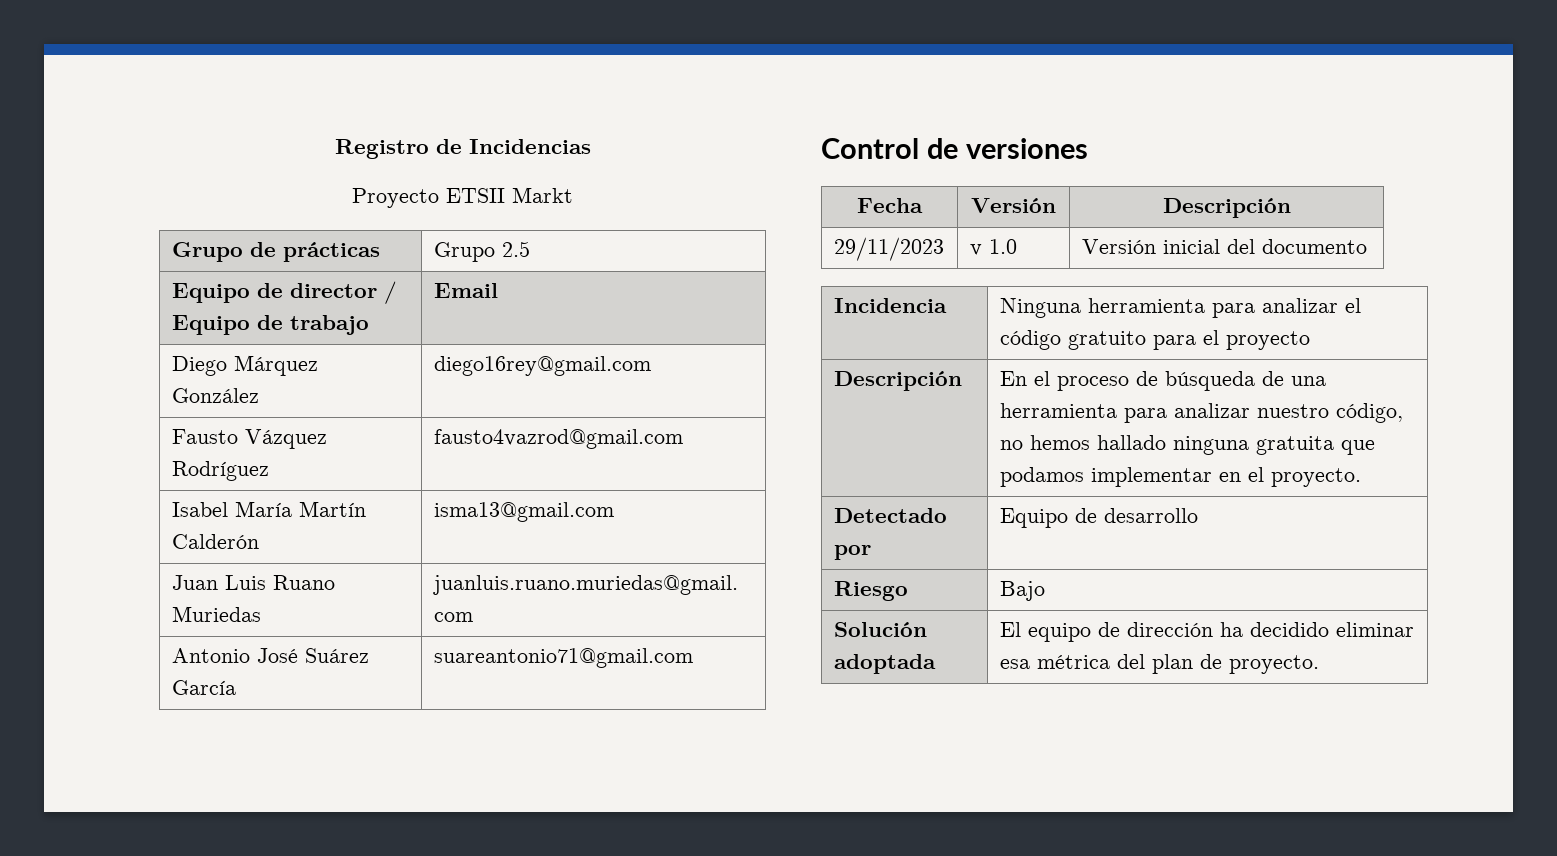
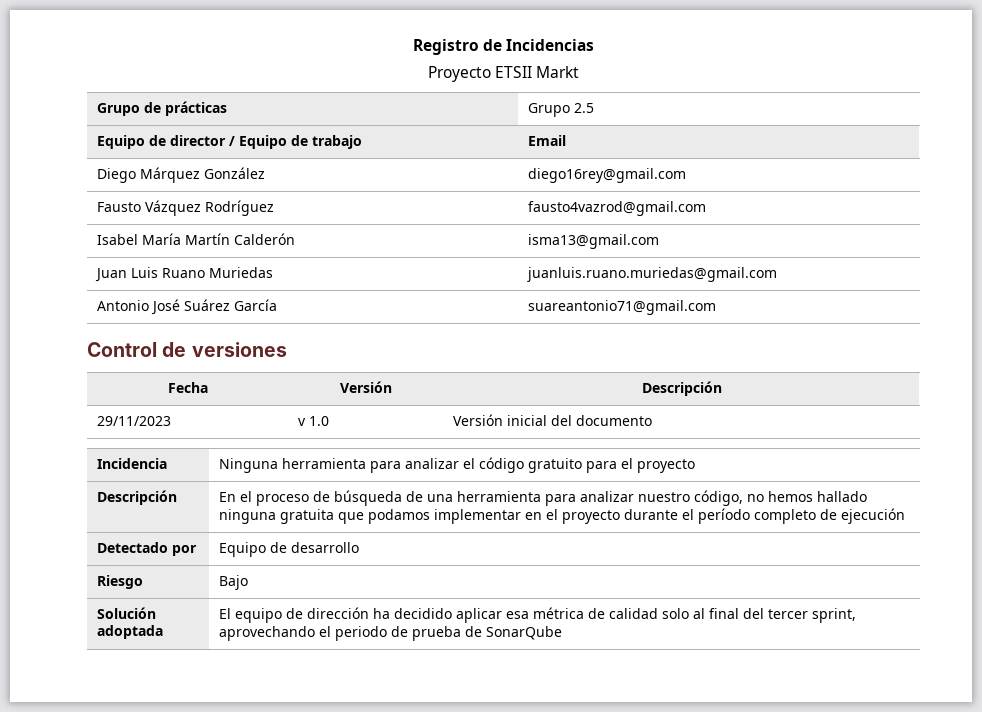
- Descripción | En el proceso de búsqueda de una herramienta para analizar nuestro código, no hemos hallado ninguna gratuita que podamos implementar en el proyecto.
+ Descripción | En el proceso de búsqueda de una herramienta para analizar nuestro código, no hemos hallado ninguna gratuita que podamos implementar en el proyecto durante el período completo de ejecución
- Solución adoptada | El equipo de dirección ha decidido eliminar esa métrica del plan de proyecto.
+ Solución adoptada | El equipo de dirección ha decidido aplicar esa métrica de calidad solo al final del tercer sprint, aprovechando el periodo de prueba de SonarQube

